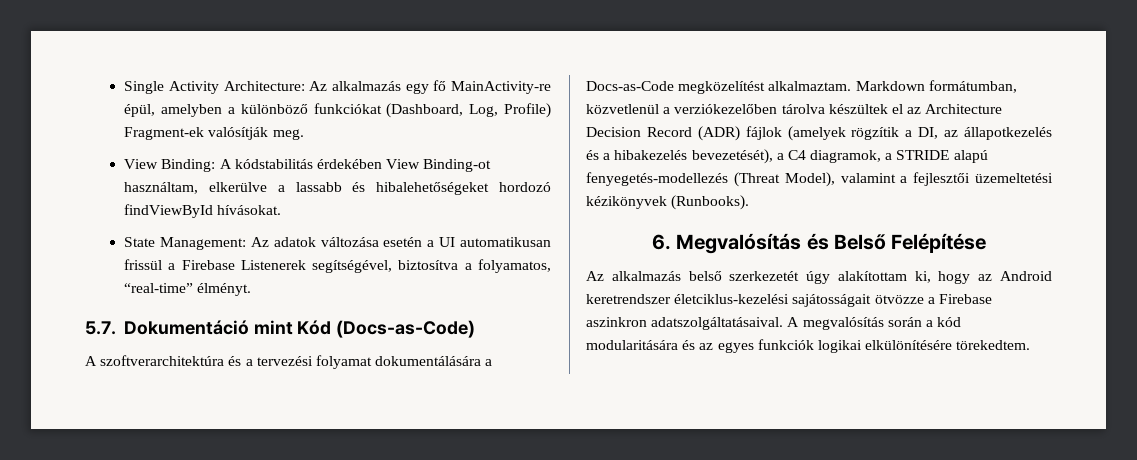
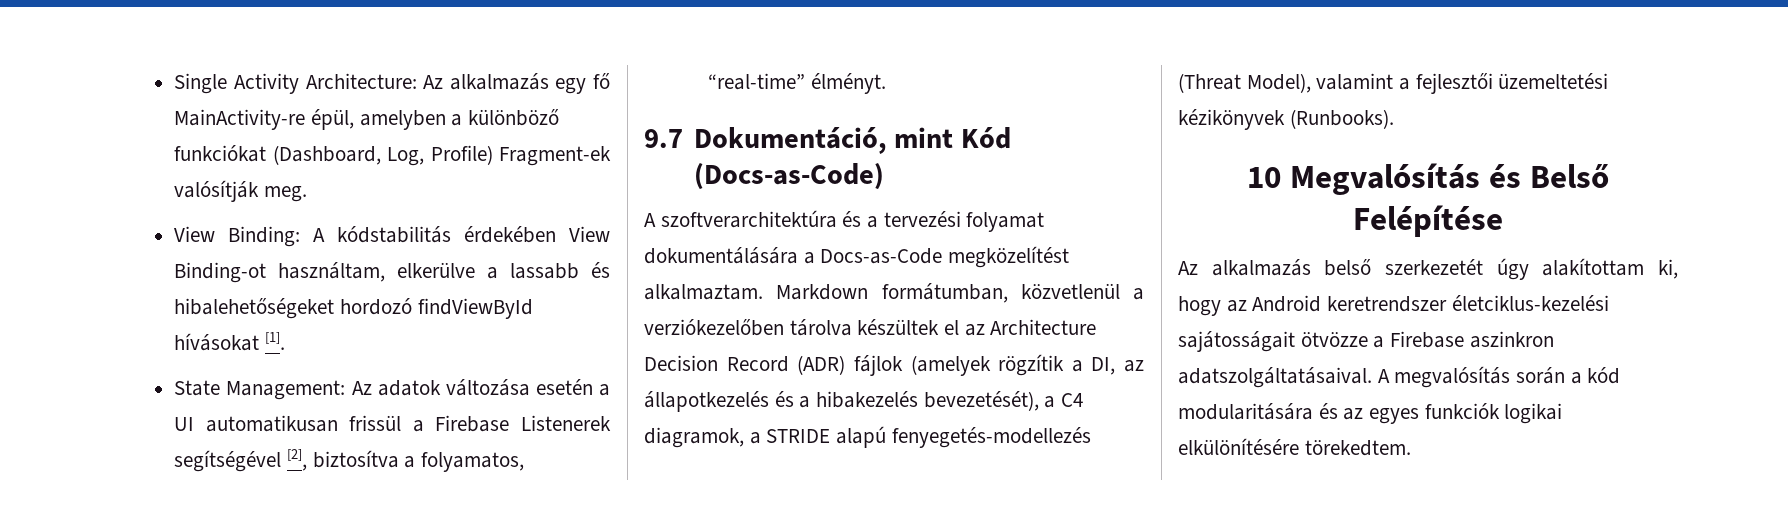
- View Binding: A kódstabilitás érdekében View Binding-ot használtam, elkerülve a lassabb és hibalehetőségeket hordozó findViewById hívásokat.
+ View Binding: A kódstabilitás érdekében View Binding-ot használtam, elkerülve a lassabb és hibalehetőségeket hordozó findViewById hívásokat [1].
- State Management: Az adatok változása esetén a UI automatikusan frissül a Firebase Listenerek segítségével, biztosítva a folyamatos, “real-time” élményt.
+ State Management: Az adatok változása esetén a UI automatikusan frissül a Firebase Listenerek segítségével [2], biztosítva a folyamatos, “real-time” élményt.
- 5.7. Dokumentáció mint Kód (Docs-as-Code)
+ 9.7 Dokumentáció, mint Kód (Docs-as-Code)
- 6. Megvalósítás és Belső Felépítése
+ 10 Megvalósítás és Belső Felépítése

